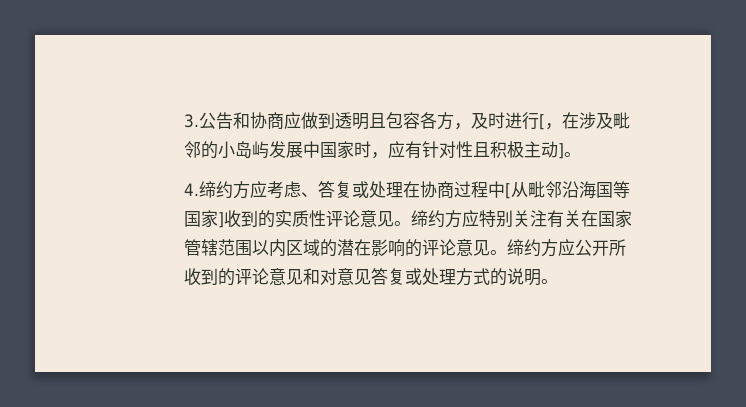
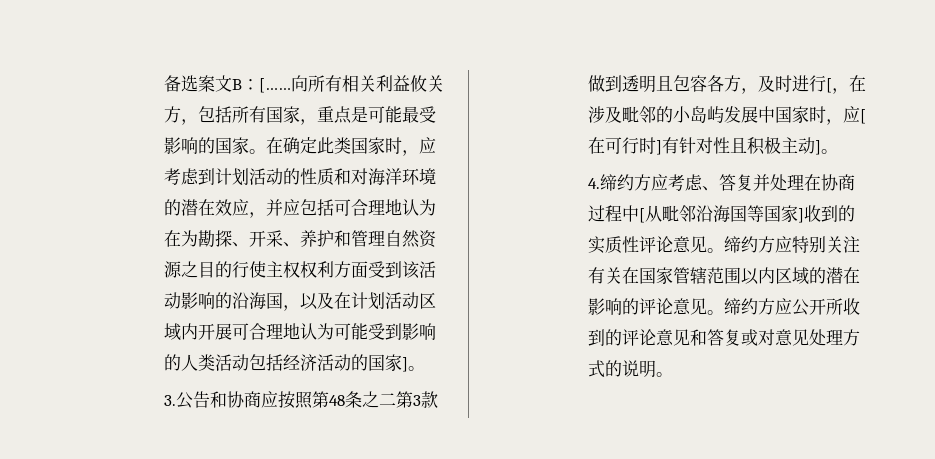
- 3.公告和协商应做到透明且包容各方，及时进行[，在涉及毗邻的小岛屿发展中国家时，应有针对性且积极主动]。
+ 备选案文B：[……向所有相关利益攸关方，包括所有国家，重点是可能最受影响的国家。在确定此类国家时，应考虑到计划活动的性质和对海洋环境的潜在效应，并应包括可合理地认为在为勘探、开采、养护和管理自然资源之目的行使主权权利方面受到该活动影响的沿海国，以及在计划活动区域内开展可合理地认为可能受到影响的人类活动包括经济活动的国家]。
+ 3.公告和协商应按照第48条之二第3款做到透明且包容各方，及时进行[，在涉及毗邻的小岛屿发展中国家时，应[在可行时]有针对性且积极主动]。
- 4.缔约方应考虑、答复或处理在协商过程中[从毗邻沿海国等国家]收到的实质性评论意见。
+ 4.缔约方应考虑、答复并处理在协商过程中[从毗邻沿海国等国家]收到的实质性评论意见。
- 缔约方应公开所收到的评论意见和对意见答复或处理方式的说明。
+ 缔约方应公开所收到的评论意见和答复或对意见处理方式的说明。

